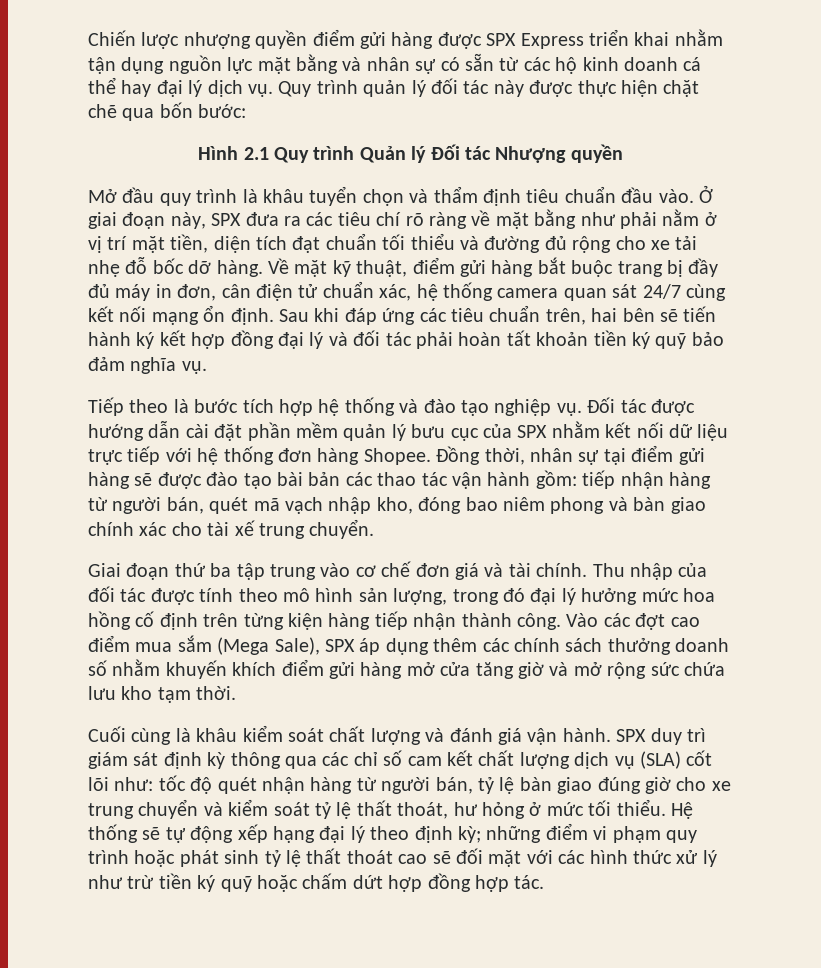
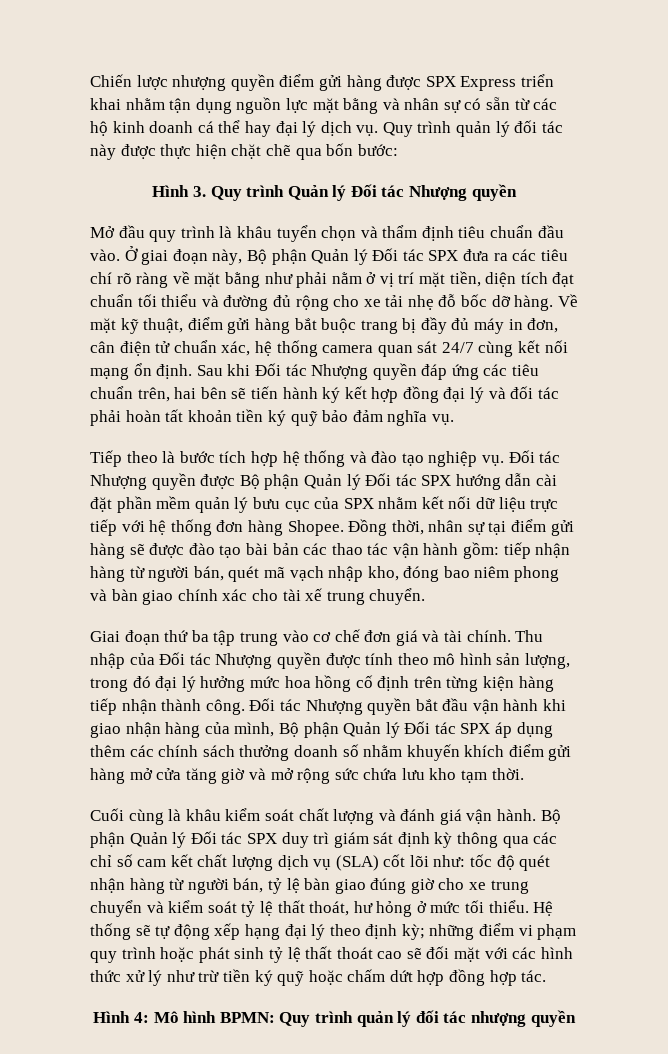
- Hình 2.1 Quy trình Quản lý Đối tác Nhượng quyền
+ Hình 3. Quy trình Quản lý Đối tác Nhượng quyền
- Ở giai đoạn này, SPX đưa ra các tiêu chí rõ ràng về mặt bằng như phải nằm ở vị trí mặt tiền, diện tích đạt chuẩn tối thiểu và đường đủ rộng cho xe tải nhẹ đỗ bốc dỡ hàng.
+ Ở giai đoạn này, Bộ phận Quản lý Đối tác SPX đưa ra các tiêu chí rõ ràng về mặt bằng như phải nằm ở vị trí mặt tiền, diện tích đạt chuẩn tối thiểu và đường đủ rộng cho xe tải nhẹ đỗ bốc dỡ hàng.
- Sau khi đáp ứng các tiêu chuẩn trên, hai bên sẽ tiến hành ký kết hợp đồng đại lý và đối tác phải hoàn tất khoản tiền ký quỹ bảo đảm nghĩa vụ.
+ Sau khi Đối tác Nhượng quyền đáp ứng các tiêu chuẩn trên, hai bên sẽ tiến hành ký kết hợp đồng đại lý và đối tác phải hoàn tất khoản tiền ký quỹ bảo đảm nghĩa vụ.
- Đối tác được hướng dẫn cài đặt phần mềm quản lý bưu cục của SPX nhằm kết nối dữ liệu trực tiếp với hệ thống đơn hàng Shopee.
+ Đối tác Nhượng quyền được Bộ phận Quản lý Đối tác SPX hướng dẫn cài đặt phần mềm quản lý bưu cục của SPX nhằm kết nối dữ liệu trực tiếp với hệ thống đơn hàng Shopee.
- Thu nhập của đối tác được tính theo mô hình sản lượng, trong đó đại lý hưởng mức hoa hồng cố định trên từng kiện hàng tiếp nhận thành công.
+ Thu nhập của Đối tác Nhượng quyền được tính theo mô hình sản lượng, trong đó đại lý hưởng mức hoa hồng cố định trên từng kiện hàng tiếp nhận thành công.
- Vào các đợt cao điểm mua sắm (Mega Sale), SPX áp dụng thêm các chính sách thưởng doanh số nhằm khuyến khích điểm gửi hàng mở cửa tăng giờ và mở rộng sức chứa lưu kho tạm thời.
+ Đối tác Nhượng quyền bắt đầu vận hành khi giao nhận hàng của mình, Bộ phận Quản lý Đối tác SPX áp dụng thêm các chính sách thưởng doanh số nhằm khuyến khích điểm gửi hàng mở cửa tăng giờ và mở rộng sức chứa lưu kho tạm thời.
- SPX duy trì giám sát định kỳ thông qua các chỉ số cam kết chất lượng dịch vụ (SLA) cốt lõi như: tốc độ quét nhận hàng từ người bán, tỷ lệ bàn giao đúng giờ cho xe trung chuyển và kiểm soát tỷ lệ thất thoát, hư hỏng ở mức tối thiểu.
+ Bộ phận Quản lý Đối tác SPX duy trì giám sát định kỳ thông qua các chỉ số cam kết chất lượng dịch vụ (SLA) cốt lõi như: tốc độ quét nhận hàng từ người bán, tỷ lệ bàn giao đúng giờ cho xe trung chuyển và kiểm soát tỷ lệ thất thoát, hư hỏng ở mức tối thiểu.
+ Hình 4: Mô hình BPMN: Quy trình quản lý đối tác nhượng quyền

